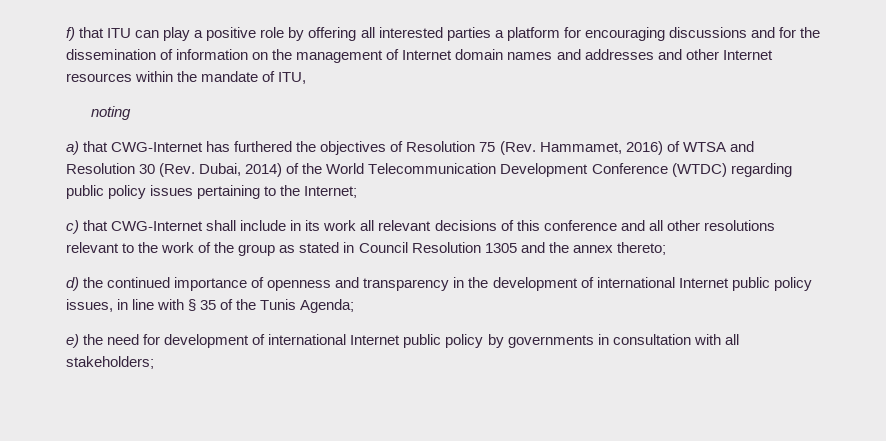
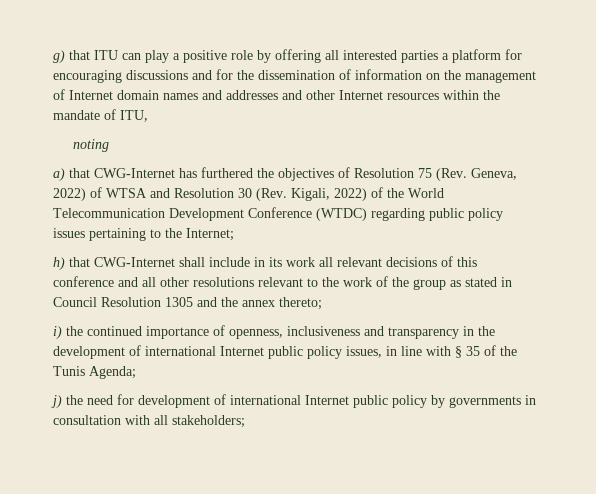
- f) that ITU can play a positive role by offering all interested parties a platform for encouraging discussions and for the dissemination of information on the management of Internet domain names and addresses and other Internet resources within the mandate of ITU,
+ g) that ITU can play a positive role by offering all interested parties a platform for encouraging discussions and for the dissemination of information on the management of Internet domain names and addresses and other Internet resources within the mandate of ITU,
- a) that CWG-Internet has furthered the objectives of Resolution 75 (Rev. Hammamet, 2016) of WTSA and Resolution 30 (Rev. Dubai, 2014) of the World Telecommunication Development Conference (WTDC) regarding public policy issues pertaining to the Internet;
+ a) that CWG-Internet has furthered the objectives of Resolution 75 (Rev. Geneva, 2022) of WTSA and Resolution 30 (Rev. Kigali, 2022) of the World Telecommunication Development Conference (WTDC) regarding public policy issues pertaining to the Internet;
- c) that CWG-Internet shall include in its work all relevant decisions of this conference and all other resolutions relevant to the work of the group as stated in Council Resolution 1305 and the annex thereto;
+ h) that CWG-Internet shall include in its work all relevant decisions of this conference and all other resolutions relevant to the work of the group as stated in Council Resolution 1305 and the annex thereto;
- d) the continued importance of openness and transparency in the development of international Internet public policy issues, in line with § 35 of the Tunis Agenda;
+ i) the continued importance of openness, inclusiveness and transparency in the development of international Internet public policy issues, in line with § 35 of the Tunis Agenda;
- e) the need for development of international Internet public policy by governments in consultation with all stakeholders;
+ j) the need for development of international Internet public policy by governments in consultation with all stakeholders;

